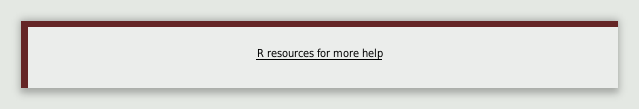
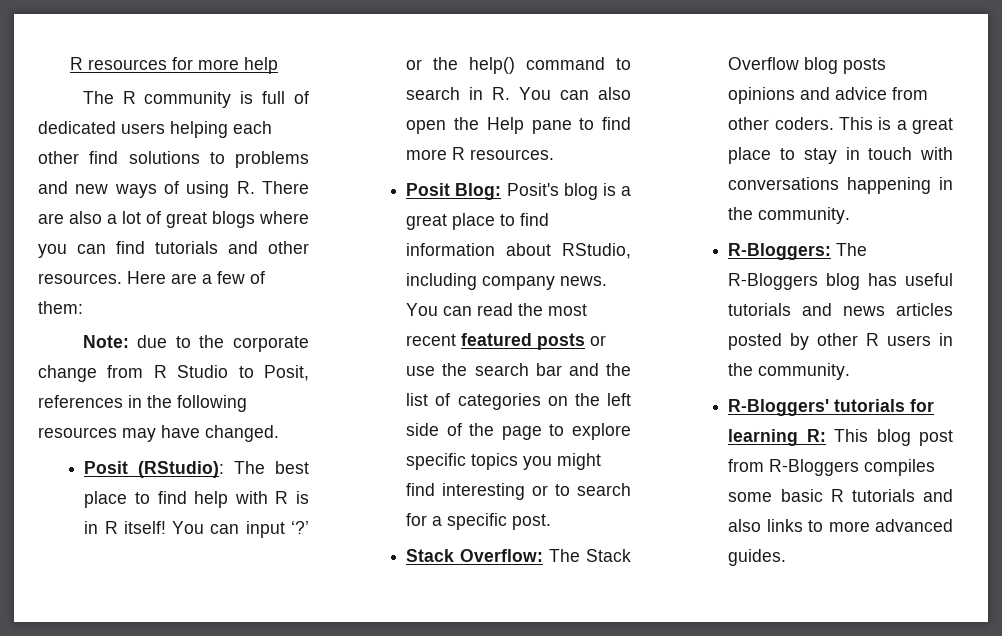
+ The R community is full of dedicated users helping each other find solutions to problems and new ways of using R. There are also a lot of great blogs where you can find tutorials and other resources. Here are a few of them:
+ Note: due to the corporate change from R Studio to Posit, references in the following resources may have changed.
+ Posit (RStudio): The best place to find help with R is in R itself! You can input ‘?’ or the help() command to search in R. You can also open the Help pane to find more R resources.
+ Posit Blog: Posit's blog is a great place to find information about RStudio, including company news. You can read the most recent featured posts or use the search bar and the list of categories on the left side of the page to explore specific topics you might find interesting or to search for a specific post.
+ Stack Overflow: The Stack Overflow blog posts opinions and advice from other coders. This is a great place to stay in touch with conversations happening in the community.
+ R-Bloggers: The R-Bloggers blog has useful tutorials and news articles posted by other R users in the community.
+ R-Bloggers' tutorials for learning R: This blog post from R-Bloggers compiles some basic R tutorials and also links to more advanced guides.

